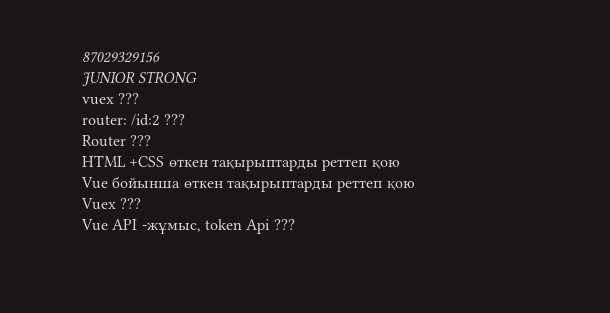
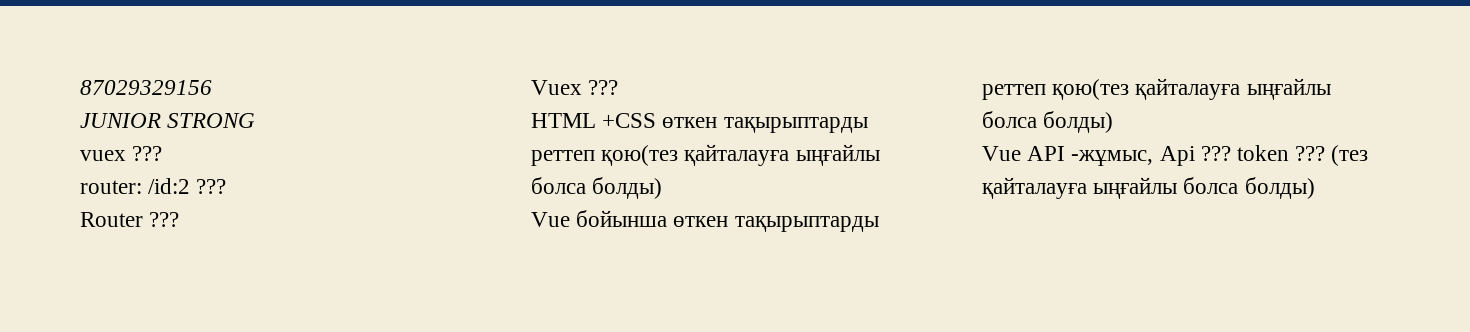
+ Vuex ???
- HTML +CSS өткен тақырыптарды реттеп қою
+ HTML +CSS өткен тақырыптарды реттеп қою(тез қайталауға ыңғайлы болса болды)
- Vue бойынша өткен тақырыптарды реттеп қою
- Vuex ???
+ Vue бойынша өткен тақырыптарды реттеп қою(тез қайталауға ыңғайлы болса болды)
- Vue API -жұмыс, token Api ???
+ Vue API -жұмыс, Api ??? token ??? (тез қайталауға ыңғайлы болса болды)

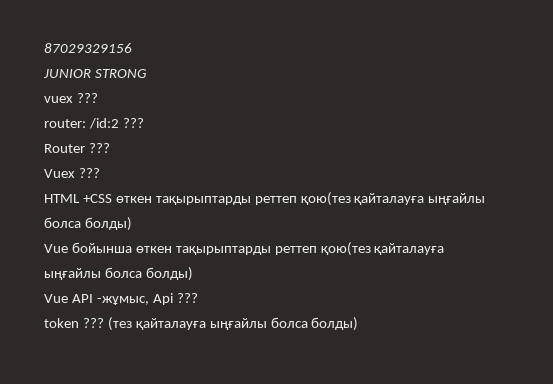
- Vue API -жұмыс, Api ??? token ???
+ Vue API -жұмыс, Api ???
+ token ???

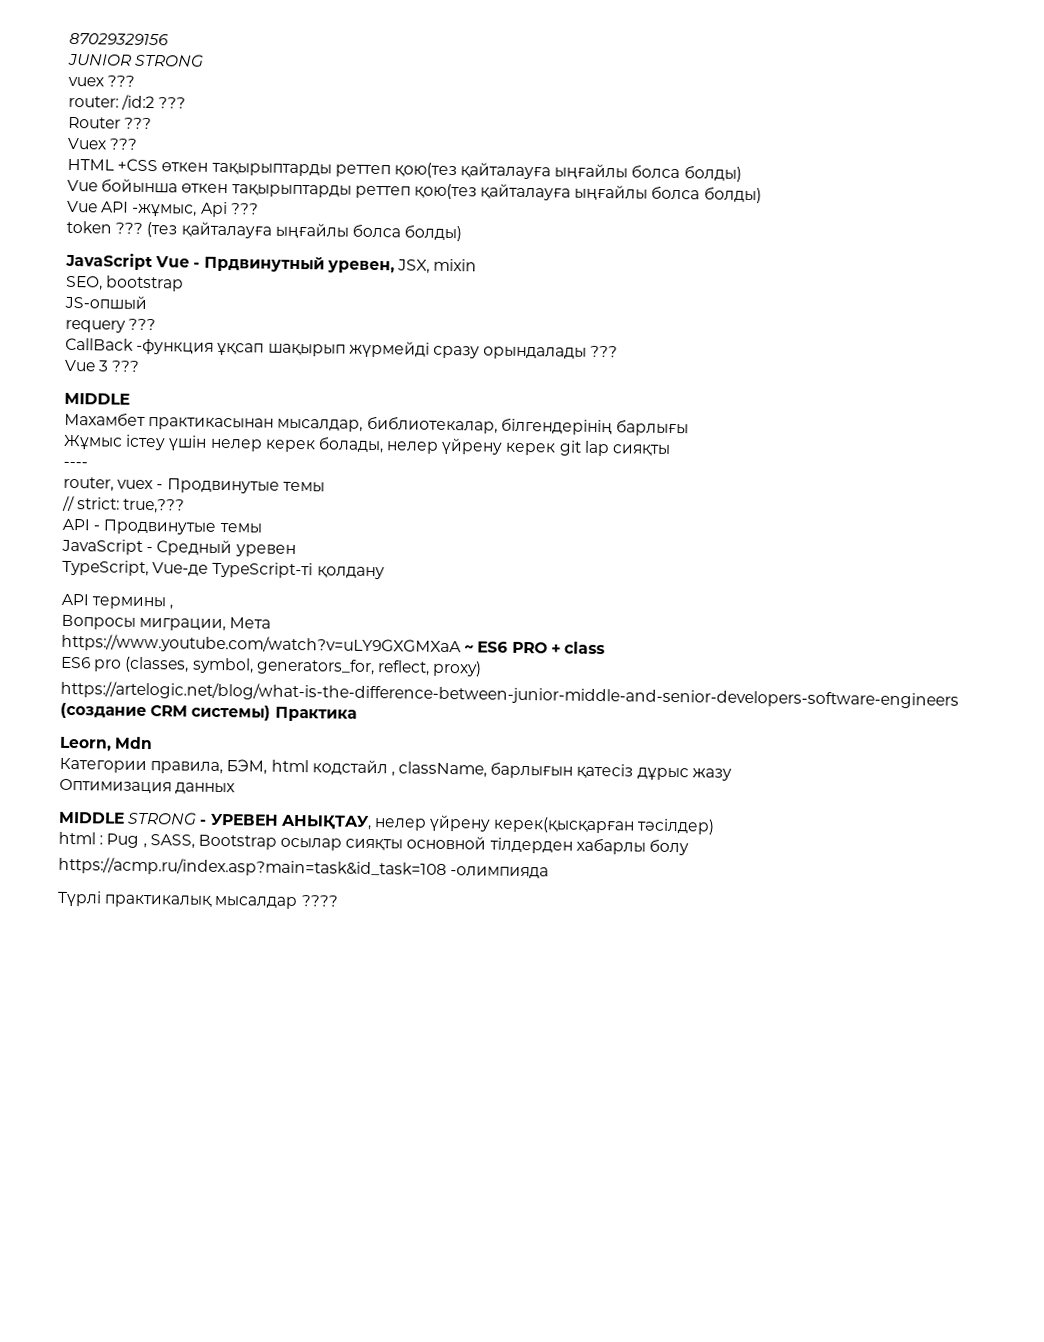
+ JavaScript Vue - Прдвинутный уревен, JSX, mixin
+ SEO, bootstrap
+ JS-опшый
+ requery ???
+ CallBack -функция ұқсап шақырып жүрмейді сразу орындалады ???
+ Vue 3 ???
+ MIDDLE
+ Махамбет практикасынан мысалдар, библиотекалар, білгендерінің барлығы
+ Жұмыс істеу үшін нелер керек болады, нелер үйрену керек git lap сияқты
+ ----
+ router, vuex - Продвинутые темы
+ // strict: true,???
+ API - Продвинутые темы
+ JavaScript - Средный уревен
+ TypeScript, Vue-де TypeScript-ті қолдану
+ API термины ,
+ Вопросы миграции, Мета
+ https://www.youtube.com/watch?v=uLY9GXGMXaA ~ ES6 PRO + class
+ ES6 pro (classes, symbol, generators_for, reflect, proxy)
+ https://artelogic.net/blog/what-is-the-difference-between-junior-middle-and-senior-developers-software-engineers (создание CRM системы) Практика
+ Leorn, Mdn
+ Категории правила, БЭМ, html кодстайл , className, барлығын қатесіз дұрыс жазу
+ Оптимизация данных
+ MIDDLE STRONG - УРЕВЕН АНЫҚТАУ, нелер үйрену керек(қысқарған тәсілдер)
+ html : Pug , SASS, Bootstrap осылар сияқты основной тілдерден хабарлы болу
+ https://acmp.ru/index.asp?main=task&id_task=108 -олимпияда
+ Түрлі практикалық мысалдар ????

